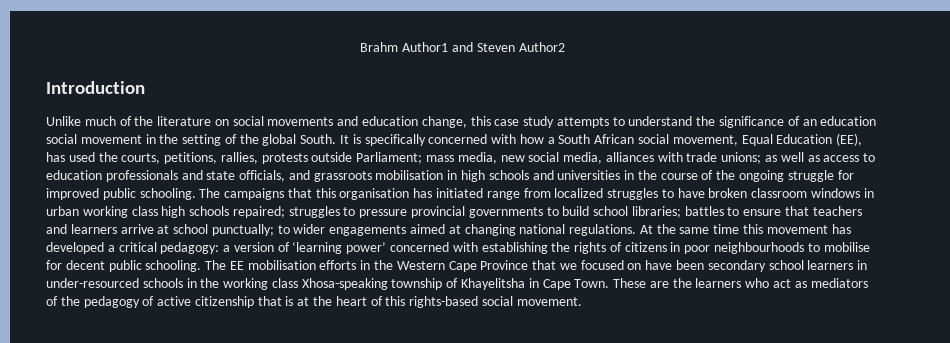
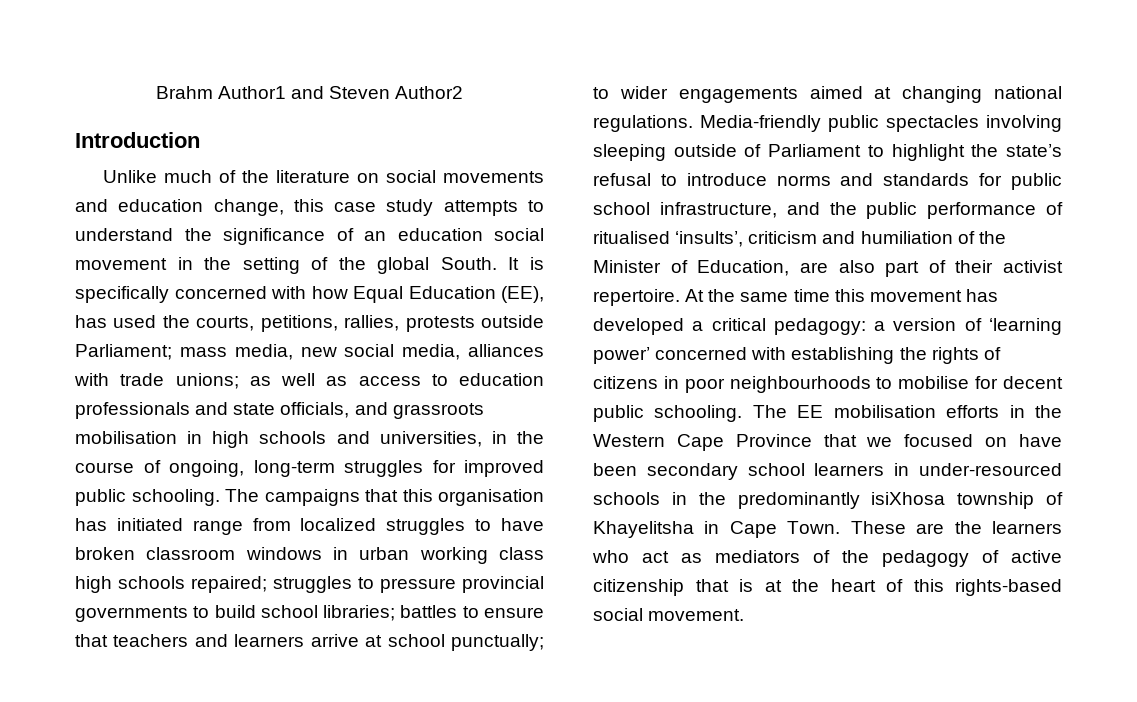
- It is specifically concerned with how a South African social movement, Equal Education (EE), has used the courts, petitions, rallies, protests outside Parliament; mass media, new social media, alliances with trade unions; as well as access to education professionals and state officials, and grassroots mobilisation in high schools and universities in the course of the ongoing struggle for improved public schooling.
+ It is specifically concerned with how Equal Education (EE), has used the courts, petitions, rallies, protests outside Parliament; mass media, new social media, alliances with trade unions; as well as access to education professionals and state officials, and grassroots mobilisation in high schools and universities, in the course of ongoing, long-term struggles for improved public schooling.
+ Media-friendly public spectacles involving sleeping outside of Parliament to highlight the state’s refusal to introduce norms and standards for public school infrastructure, and the public performance of ritualised ‘insults’, criticism and humiliation of the Minister of Education, are also part of their activist repertoire.
- The EE mobilisation efforts in the Western Cape Province that we focused on have been secondary school learners in under-resourced schools in the working class Xhosa-speaking township of Khayelitsha in Cape Town.
+ The EE mobilisation efforts in the Western Cape Province that we focused on have been secondary school learners in under-resourced schools in the predominantly isiXhosa township of Khayelitsha in Cape Town.

